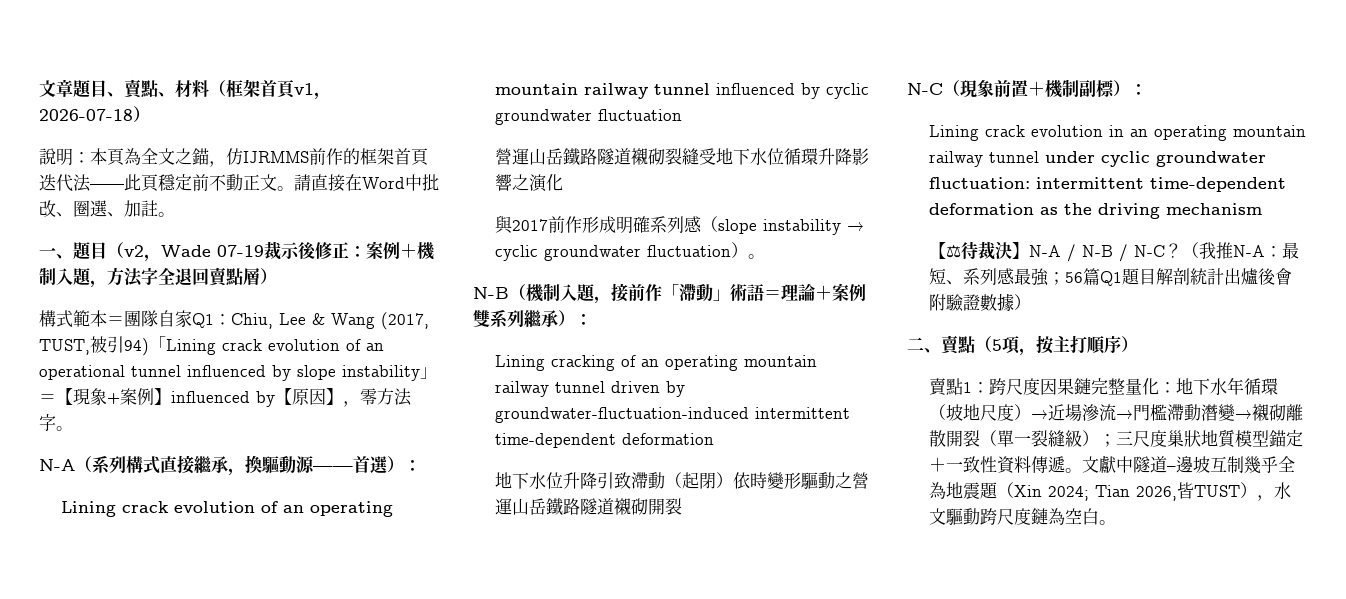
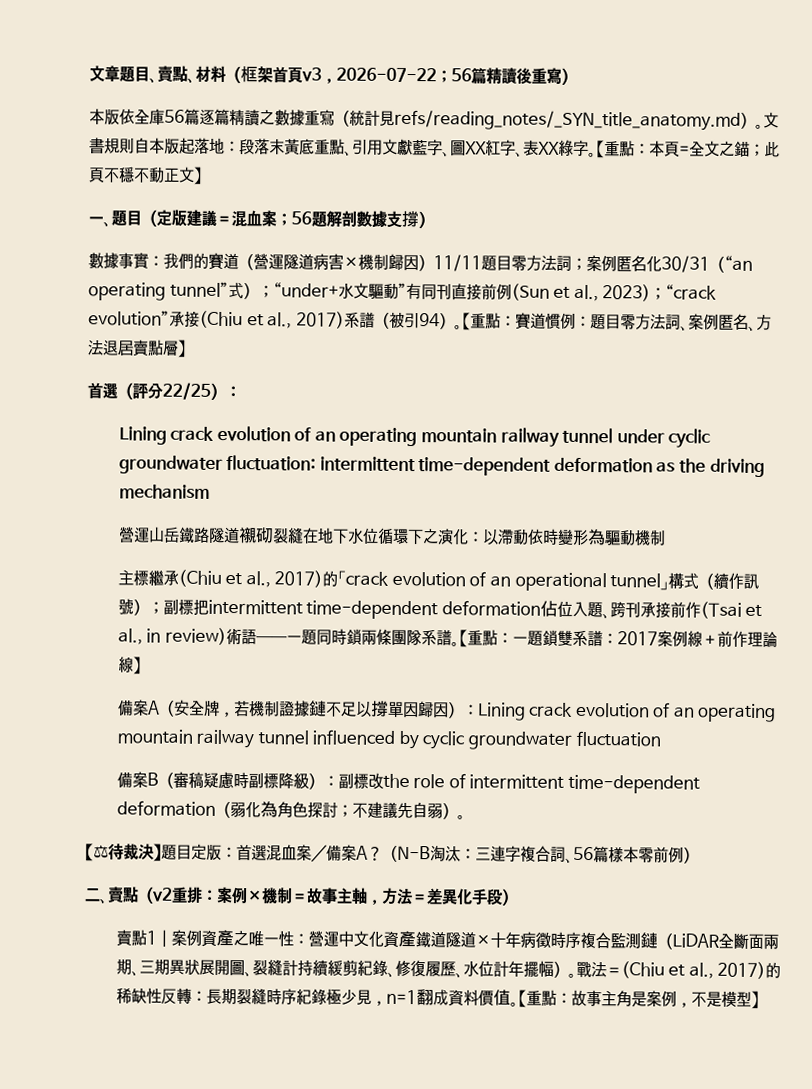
- 文章題目、賣點、材料（框架首頁v1，2026-07-18）
- 說明：本頁為全文之錨，仿IJRMMS前作的框架首頁迭代法——此頁穩定前不動正文。請直接在Word中批改、圈選、加註。
- 一、題目（v2，Wade 07-19裁示後修正：案例＋機制入題，方法字全退回賣點層）
- 構式範本＝團隊自家Q1：Chiu, Lee & Wang (2017, TUST,被引94)「Lining crack evolution of an operational tunnel influenced by slope instability」＝【現象+案例】influenced by【原因】，零方法字。
- N-A（系列構式直接繼承，換驅動源——首選）：
+ 文章題目、賣點、材料（框架首頁v3，2026-07-22；56篇精讀後重寫）
+ 本版依全庫56篇逐篇精讀之數據重寫（統計見refs/reading_notes/_SYN_title_anatomy.md）。文書規則自本版起落地：段落末黃底重點、引用文獻藍字、圖XX紅字、表XX綠字。【重點：本頁=全文之錨；此頁不穩不動正文】
+ 一、題目（定版建議＝混血案；56題解剖數據支撐）
+ 數據事實：我們的賽道（營運隧道病害×機制歸因）11/11題目零方法詞；案例匿名化30/31（“an operating tunnel”式）；“under+水文驅動”有同刊直接前例(Sun et al., 2023)；“crack evolution”承接(Chiu et al., 2017)系譜（被引94）。【重點：賽道慣例：題目零方法詞、案例匿名、方法退居賣點層】
+ 首選（評分22/25）：
- Lining crack evolution of an operating mountain railway tunnel influenced by cyclic groundwater fluctuation
- 營運山岳鐵路隧道襯砌裂縫受地下水位循環升降影響之演化
- 與2017前作形成明確系列感（slope instability → cyclic groundwater fluctuation）。
- N-B（機制入題，接前作「滯動」術語＝理論＋案例雙系列繼承）：
- Lining cracking of an operating mountain railway tunnel driven by groundwater-fluctuation-induced intermittent time-dependent deformation
- 地下水位升降引致滯動（起閉）依時變形驅動之營運山岳鐵路隧道襯砌開裂
- N-C（現象前置＋機制副標）：
- Lining crack evolution in an operating mountain railway tunnel under cyclic groundwater fluctuation: intermittent time-dependent deformation as the driving mechanism
+ Lining crack evolution of an operating mountain railway tunnel under cyclic groundwater fluctuation: intermittent time-dependent deformation as the driving mechanism
- 【⚖待裁決】N-A / N-B / N-C？（我推N-A：最短、系列感最強；56篇Q1題目解剖統計出爐後會附驗證數據）
- 二、賣點（5項，按主打順序）
- 賣點1：跨尺度因果鏈完整量化：地下水年循環（坡地尺度）→近場滲流→門檻滯動潛變→襯砌離散開裂（單一裂縫級）；三尺度巢狀地質模型錨定＋一致性資料傳遞。文獻中隧道–邊坡互制幾乎全為地震題（Xin 2024; Tian 2026,皆TUST），水文驅動跨尺度鏈為空白。
+ 營運山岳鐵路隧道襯砌裂縫在地下水位循環下之演化：以滯動依時變形為驅動機制
+ 主標繼承(Chiu et al., 2017)的「crack evolution of an operational tunnel」構式（續作訊號）；副標把intermittent time-dependent deformation佔位入題、跨刊承接前作(Tsai et al., in review)術語——一題同時鎖兩條團隊系譜。【重點：一題鎖雙系譜：2017案例線＋前作理論線】
+ 備案A（安全牌，若機制證據鏈不足以撐單因歸因）：Lining crack evolution of an operating mountain railway tunnel influenced by cyclic groundwater fluctuation
+ 備案B（審稿疑慮時副標降級）：副標改the role of intermittent time-dependent deformation（弱化為角色探討；不建議先自弱）。
+ 【⚖待裁決】題目定版：首選混血案／備案A？（N-B淘汰：三連字複合詞、56篇樣本零前例）
+ 二、賣點（v2重排：案例×機制＝故事主軸，方法＝差異化手段）
+ 賣點1｜案例資產之唯一性：營運中文化資產鐵道隧道×十年病徵時序複合監測鏈（LiDAR全斷面兩期、三期異狀展開圖、裂縫計持續緩剪紀錄、修復履歷、水位計年擺幅）。戰法＝(Chiu et al., 2017)的稀缺性反轉：長期裂縫時序紀錄極少見，n=1翻成資料價值。【重點：故事主角是案例，不是模型】

